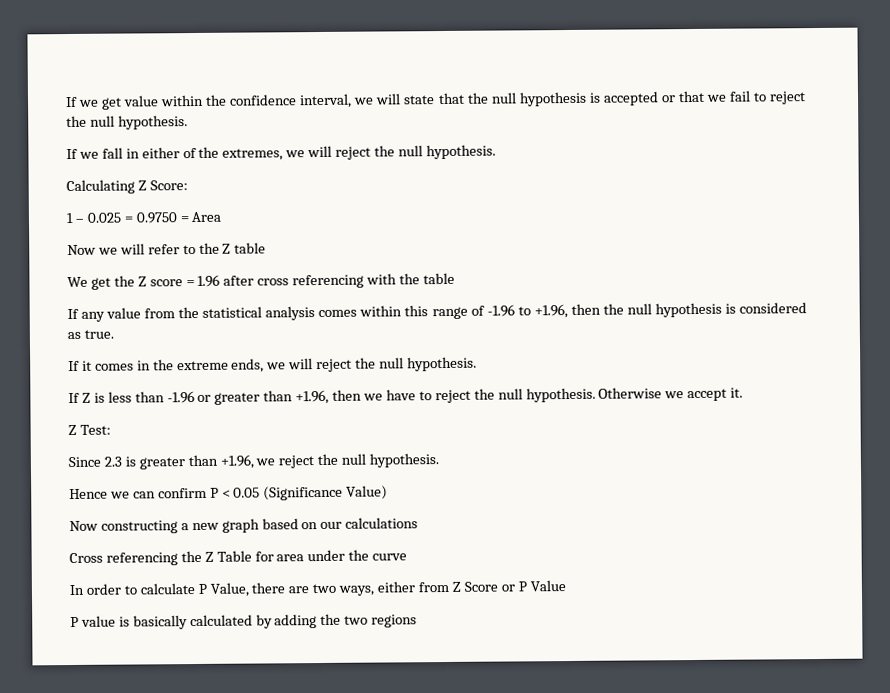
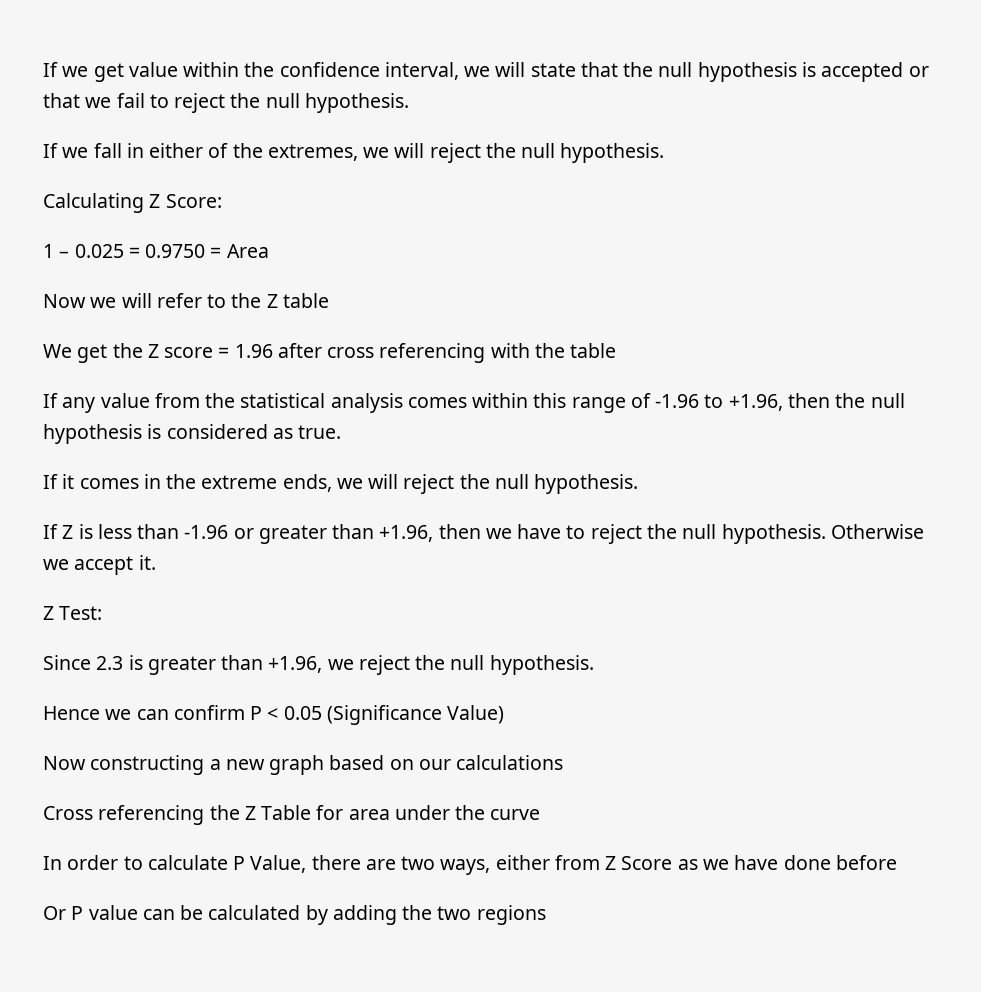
- In order to calculate P Value, there are two ways, either from Z Score or P Value
- P value is basically calculated by adding the two regions
+ In order to calculate P Value, there are two ways, either from Z Score as we have done before
+ Or P value can be calculated by adding the two regions

